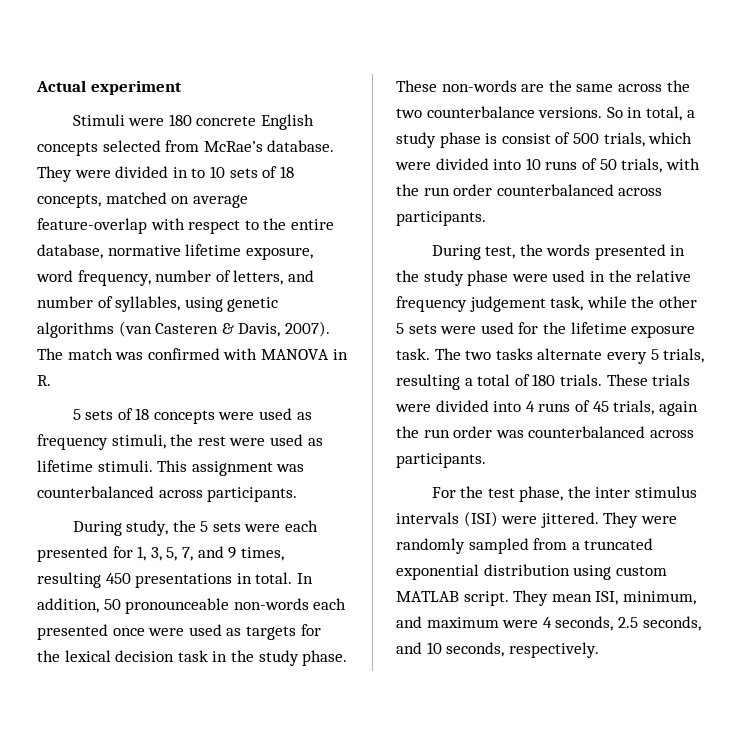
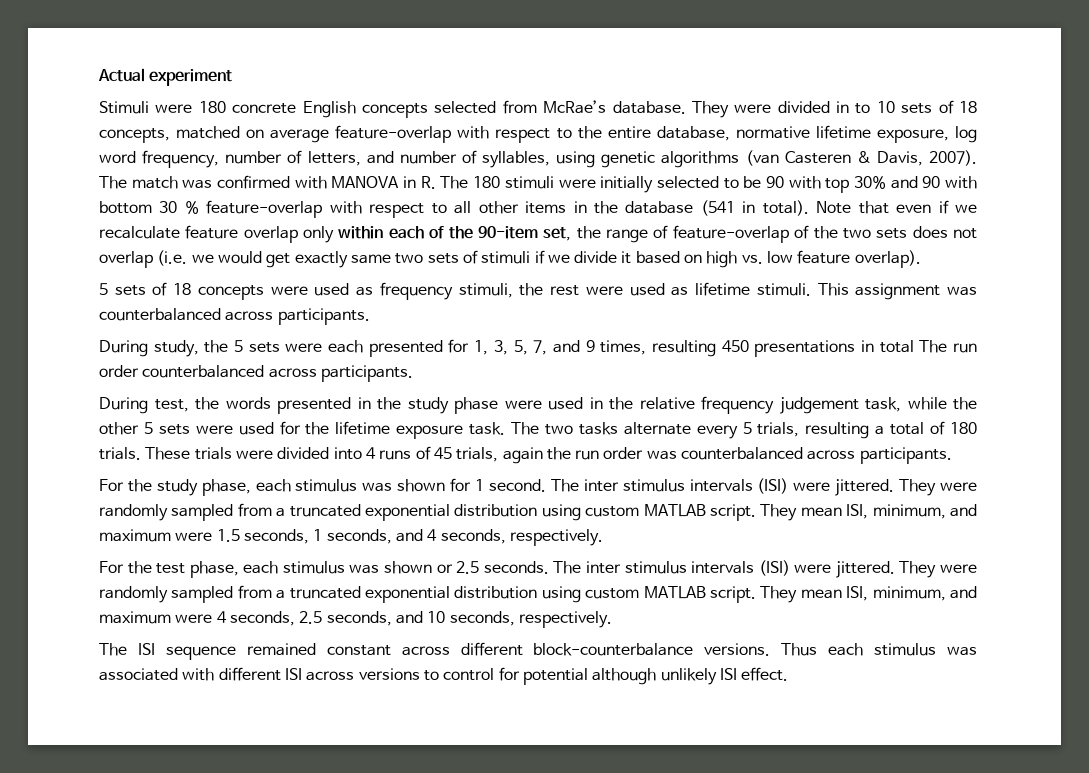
- They were divided in to 10 sets of 18 concepts, matched on average feature-overlap with respect to the entire database, normative lifetime exposure, word frequency, number of letters, and number of syllables, using genetic algorithms (van Casteren & Davis, 2007).
+ They were divided in to 10 sets of 18 concepts, matched on average feature-overlap with respect to the entire database, normative lifetime exposure, log word frequency, number of letters, and number of syllables, using genetic algorithms (van Casteren & Davis, 2007).
- The match was confirmed with MANOVA in R.
+ The match was confirmed with MANOVA in R. The 180 stimuli were initially selected to be 90 with top 30% and 90 with bottom 30 % feature-overlap with respect to all other items in the database (541 in total). Note that even if we recalculate feature overlap only within each of the 90-item set, the range of feature-overlap of the two sets does not overlap (i.e. we would get exactly same two sets of stimuli if we divide it based on high vs. low feature overlap).
- During study, the 5 sets were each presented for 1, 3, 5, 7, and 9 times, resulting 450 presentations in total. In addition, 50 pronounceable non-words each presented once were used as targets for the lexical decision task in the study phase. These non-words are the same across the two counterbalance versions. So in total, a study phase is consist of 500 trials, which were divided into 10 runs of 50 trials, with the run order counterbalanced across participants.
+ During study, the 5 sets were each presented for 1, 3, 5, 7, and 9 times, resulting 450 presentations in total The run order counterbalanced across participants.
- For the test phase, the inter stimulus intervals (ISI) were jittered.
+ For the study phase, each stimulus was shown for 1 second. The inter stimulus intervals (ISI) were jittered. They were randomly sampled from a truncated exponential distribution using custom MATLAB script. They mean ISI, minimum, and maximum were 1.5 seconds, 1 seconds, and 4 seconds, respectively.
+ For the test phase, each stimulus was shown or 2.5 seconds. The inter stimulus intervals (ISI) were jittered.
+ The ISI sequence remained constant across different block-counterbalance versions. Thus each stimulus was associated with different ISI across versions to control for potential although unlikely ISI effect.

